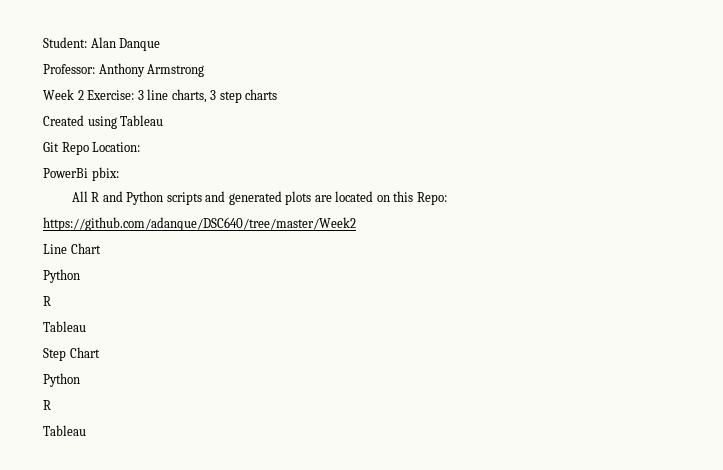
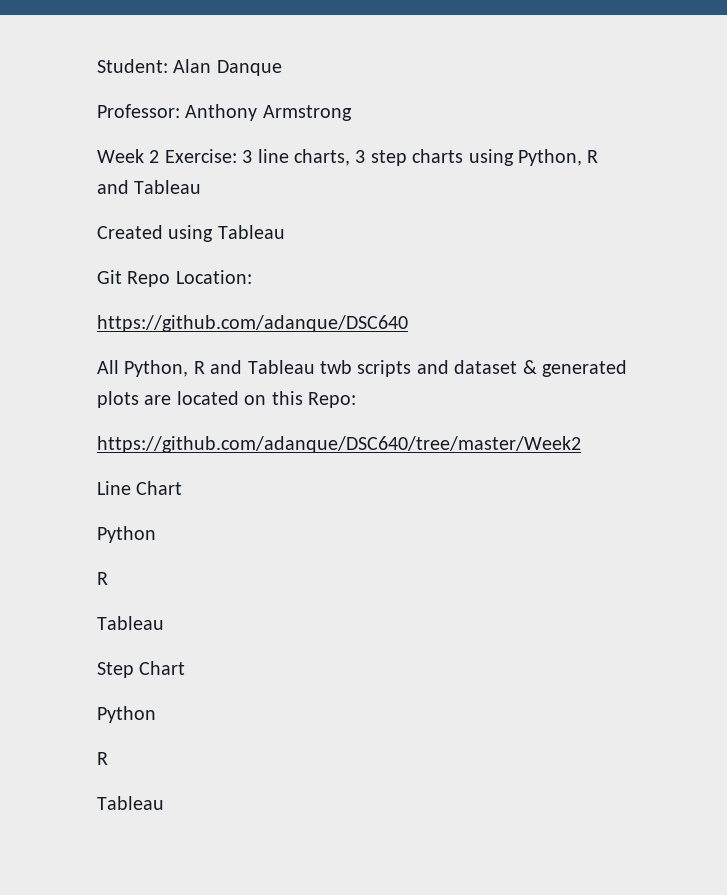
- Week 2 Exercise: 3 line charts, 3 step charts
+ Week 2 Exercise: 3 line charts, 3 step charts using Python, R and Tableau
- PowerBi pbix:
+ https://github.com/adanque/DSC640
- All R and Python scripts and generated plots are located on this Repo:
+ All Python, R and Tableau twb scripts and dataset & generated plots are located on this Repo:

